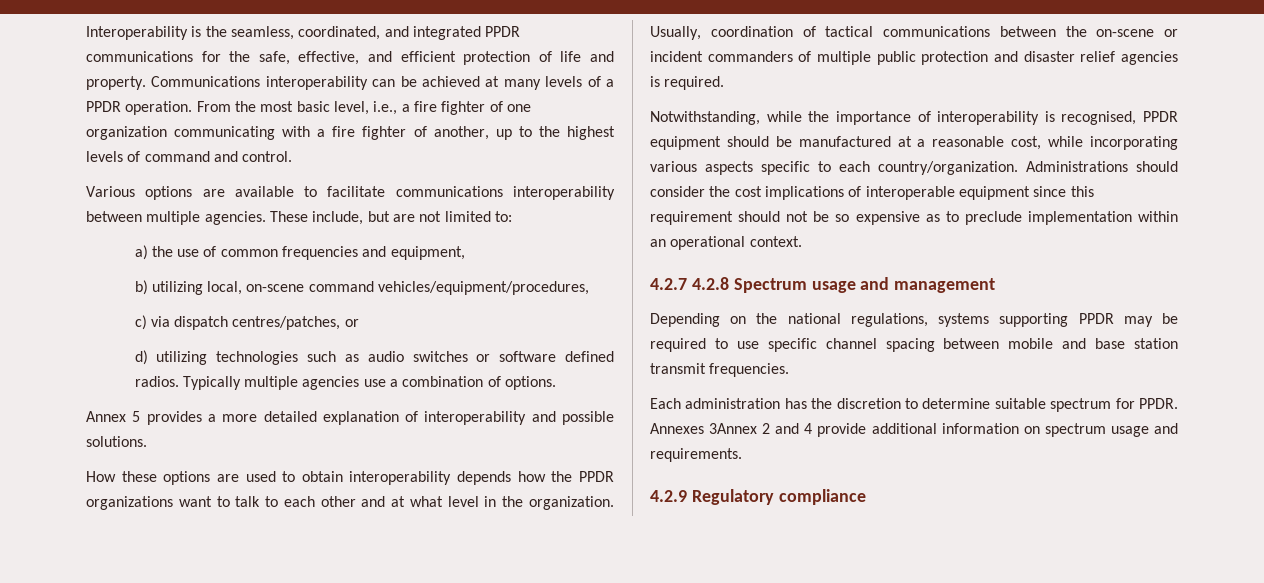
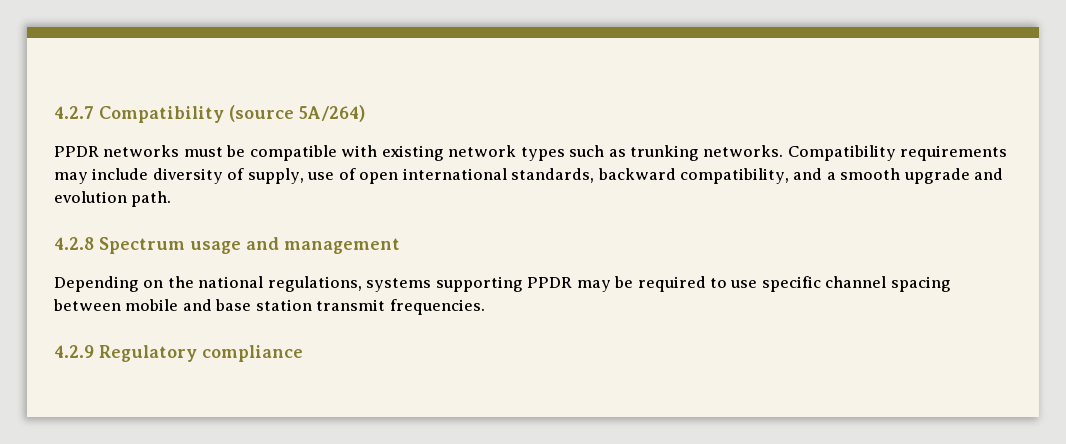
- Interoperability is the seamless, coordinated, and integrated PPDR communications for the safe, effective, and efficient protection of life and property. Communications interoperability can be achieved at many levels of a PPDR operation. From the most basic level, i.e., a fire fighter of one organization communicating with a fire fighter of another, up to the highest levels of command and control.
- Various options are available to facilitate communications interoperability between multiple agencies. These include, but are not limited to:
- a) the use of common frequencies and equipment,
- b) utilizing local, on-scene command vehicles/equipment/procedures,
- c) via dispatch centres/patches, or
- d) utilizing technologies such as audio switches or software defined radios. Typically multiple agencies use a combination of options.
- Annex 5 provides a more detailed explanation of interoperability and possible solutions.
- How these options are used to obtain interoperability depends how the PPDR organizations want to talk to each other and at what level in the organization. Usually, coordination of tactical communications between the on-scene or incident commanders of multiple public protection and disaster relief agencies is required.
- Notwithstanding, while the importance of interoperability is recognised, PPDR equipment should be manufactured at a reasonable cost, while incorporating various aspects specific to each country/organization. Administrations should consider the cost implications of interoperable equipment since this requirement should not be so expensive as to preclude implementation within an operational context.
- 4.2.7 4.2.8 Spectrum usage and management
+ 4.2.7 Compatibility (source 5A/264)
+ PPDR networks must be compatible with existing network types such as trunking networks. Compatibility requirements may include diversity of supply, use of open international standards, backward compatibility, and a smooth upgrade and evolution path.
+ 4.2.8 Spectrum usage and management
- Each administration has the discretion to determine suitable spectrum for PPDR. Annexes 3Annex 2 and 4 provide additional information on spectrum usage and requirements.

